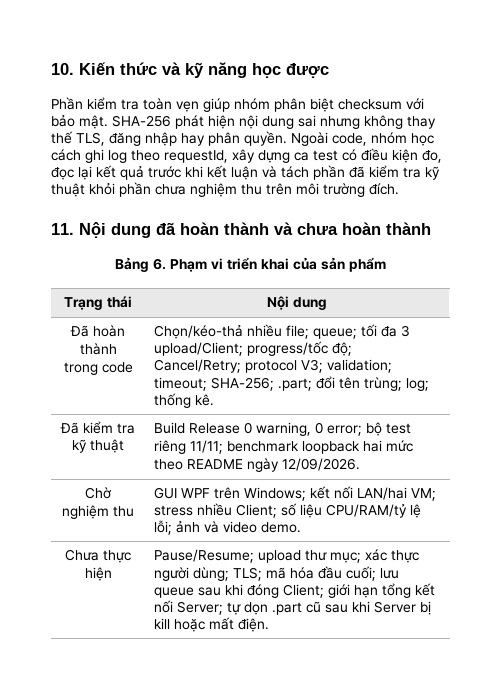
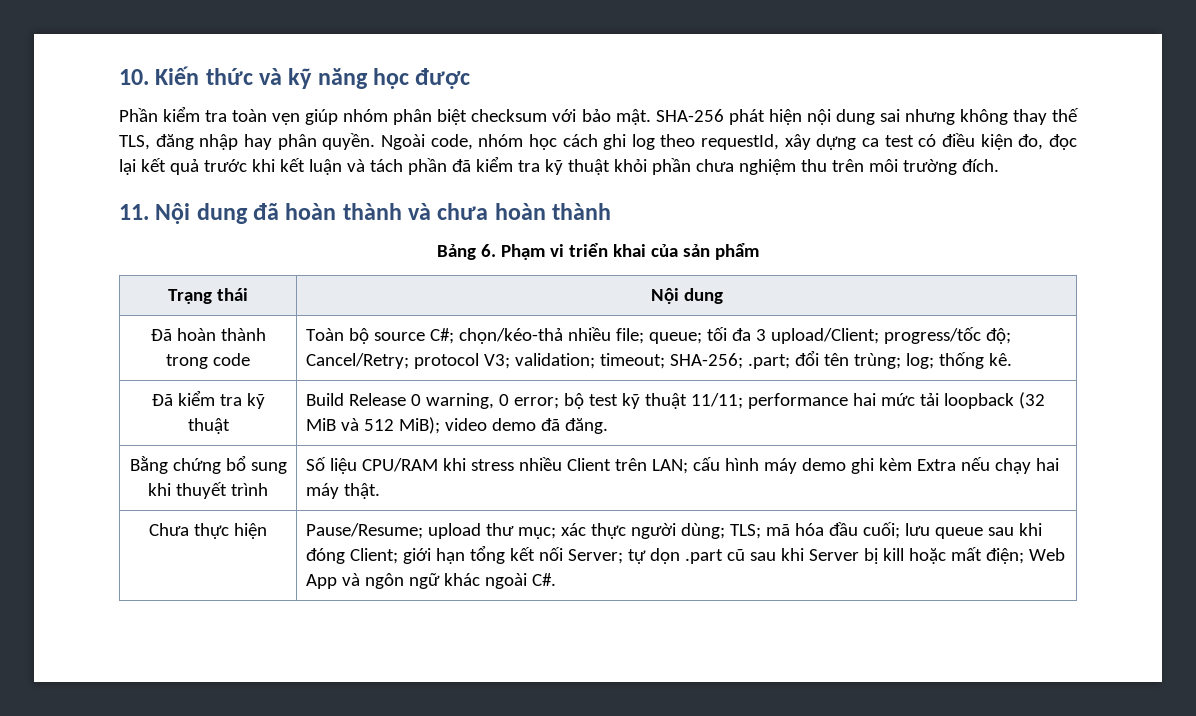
- Đã hoàn thành trong code | Chọn/kéo-thả nhiều file; queue; tối đa 3 upload/Client; progress/tốc độ; Cancel/Retry; protocol V3; validation; timeout; SHA-256; .part; đổi tên trùng; log; thống kê.
+ Đã hoàn thành trong code | Toàn bộ source C#; chọn/kéo-thả nhiều file; queue; tối đa 3 upload/Client; progress/tốc độ; Cancel/Retry; protocol V3; validation; timeout; SHA-256; .part; đổi tên trùng; log; thống kê.
- Đã kiểm tra kỹ thuật | Build Release 0 warning, 0 error; bộ test riêng 11/11; benchmark loopback hai mức theo README ngày 12/09/2026.
- Chờ nghiệm thu | GUI WPF trên Windows; kết nối LAN/hai VM; stress nhiều Client; số liệu CPU/RAM/tỷ lệ lỗi; ảnh và video demo.
+ Đã kiểm tra kỹ thuật | Build Release 0 warning, 0 error; bộ test kỹ thuật 11/11; performance hai mức tải loopback (32 MiB và 512 MiB); video demo đã đăng.
+ Bằng chứng bổ sung khi thuyết trình | Số liệu CPU/RAM khi stress nhiều Client trên LAN; cấu hình máy demo ghi kèm Extra nếu chạy hai máy thật.
- Pause/Resume; upload thư mục; xác thực người dùng; TLS; mã hóa đầu cuối; lưu queue sau khi đóng Client; giới hạn tổng kết nối Server; tự dọn .part cũ sau khi Server bị kill hoặc mất điện.
+ Pause/Resume; upload thư mục; xác thực người dùng; TLS; mã hóa đầu cuối; lưu queue sau khi đóng Client; giới hạn tổng kết nối Server; tự dọn .part cũ sau khi Server bị kill hoặc mất điện; Web App và ngôn ngữ khác ngoài C#.

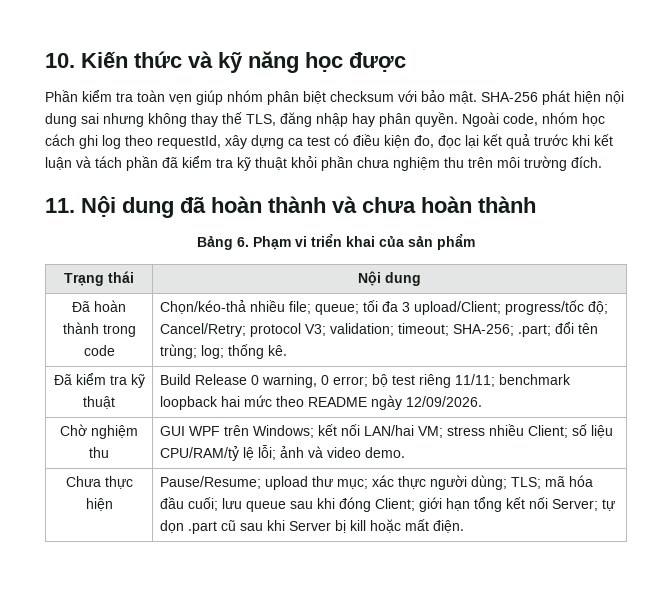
- Đã hoàn thành trong code | Toàn bộ source C#; chọn/kéo-thả nhiều file; queue; tối đa 3 upload/Client; progress/tốc độ; Cancel/Retry; protocol V3; validation; timeout; SHA-256; .part; đổi tên trùng; log; thống kê.
+ Đã hoàn thành trong code | Chọn/kéo-thả nhiều file; queue; tối đa 3 upload/Client; progress/tốc độ; Cancel/Retry; protocol V3; validation; timeout; SHA-256; .part; đổi tên trùng; log; thống kê.
- Đã kiểm tra kỹ thuật | Build Release 0 warning, 0 error; bộ test kỹ thuật 11/11; performance hai mức tải loopback (32 MiB và 512 MiB); video demo đã đăng.
- Bằng chứng bổ sung khi thuyết trình | Số liệu CPU/RAM khi stress nhiều Client trên LAN; cấu hình máy demo ghi kèm Extra nếu chạy hai máy thật.
+ Đã kiểm tra kỹ thuật | Build Release 0 warning, 0 error; bộ test riêng 11/11; benchmark loopback hai mức theo README ngày 12/09/2026.
+ Chờ nghiệm thu | GUI WPF trên Windows; kết nối LAN/hai VM; stress nhiều Client; số liệu CPU/RAM/tỷ lệ lỗi; ảnh và video demo.
- Pause/Resume; upload thư mục; xác thực người dùng; TLS; mã hóa đầu cuối; lưu queue sau khi đóng Client; giới hạn tổng kết nối Server; tự dọn .part cũ sau khi Server bị kill hoặc mất điện; Web App và ngôn ngữ khác ngoài C#.
+ Pause/Resume; upload thư mục; xác thực người dùng; TLS; mã hóa đầu cuối; lưu queue sau khi đóng Client; giới hạn tổng kết nối Server; tự dọn .part cũ sau khi Server bị kill hoặc mất điện.

